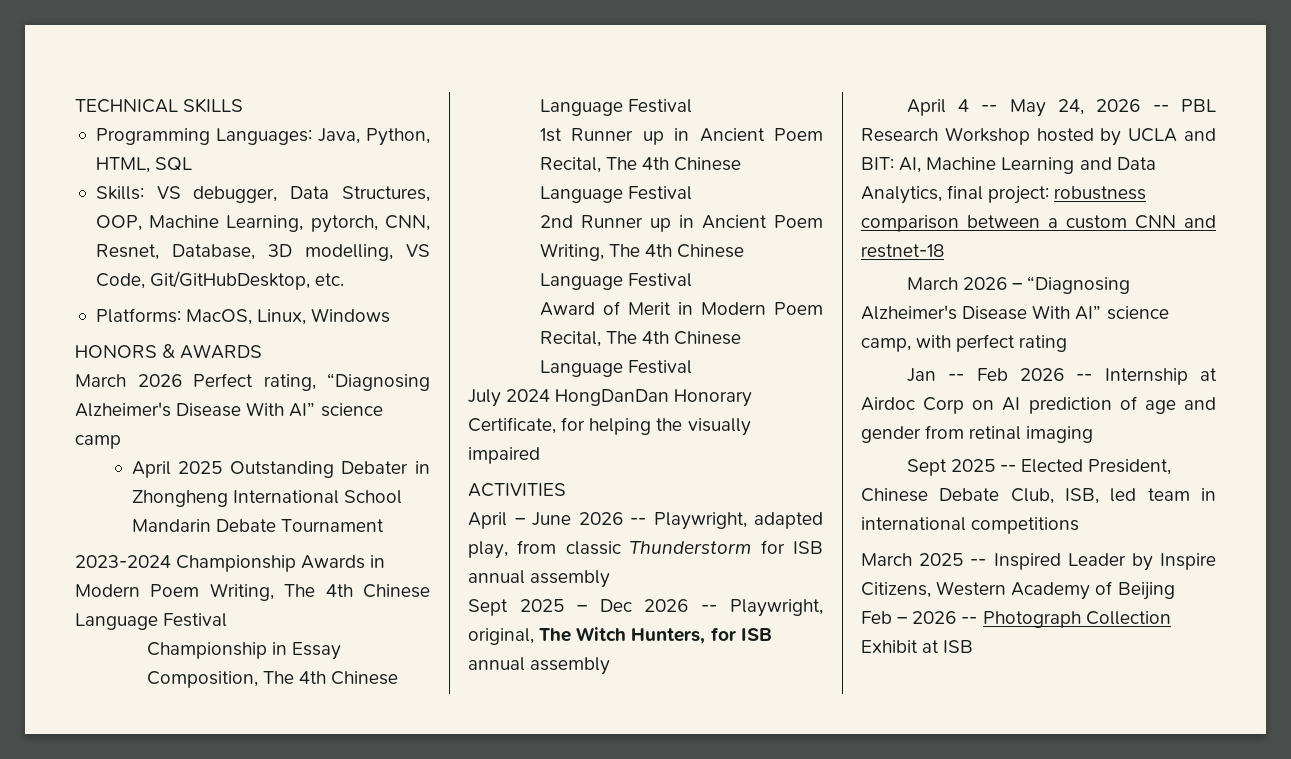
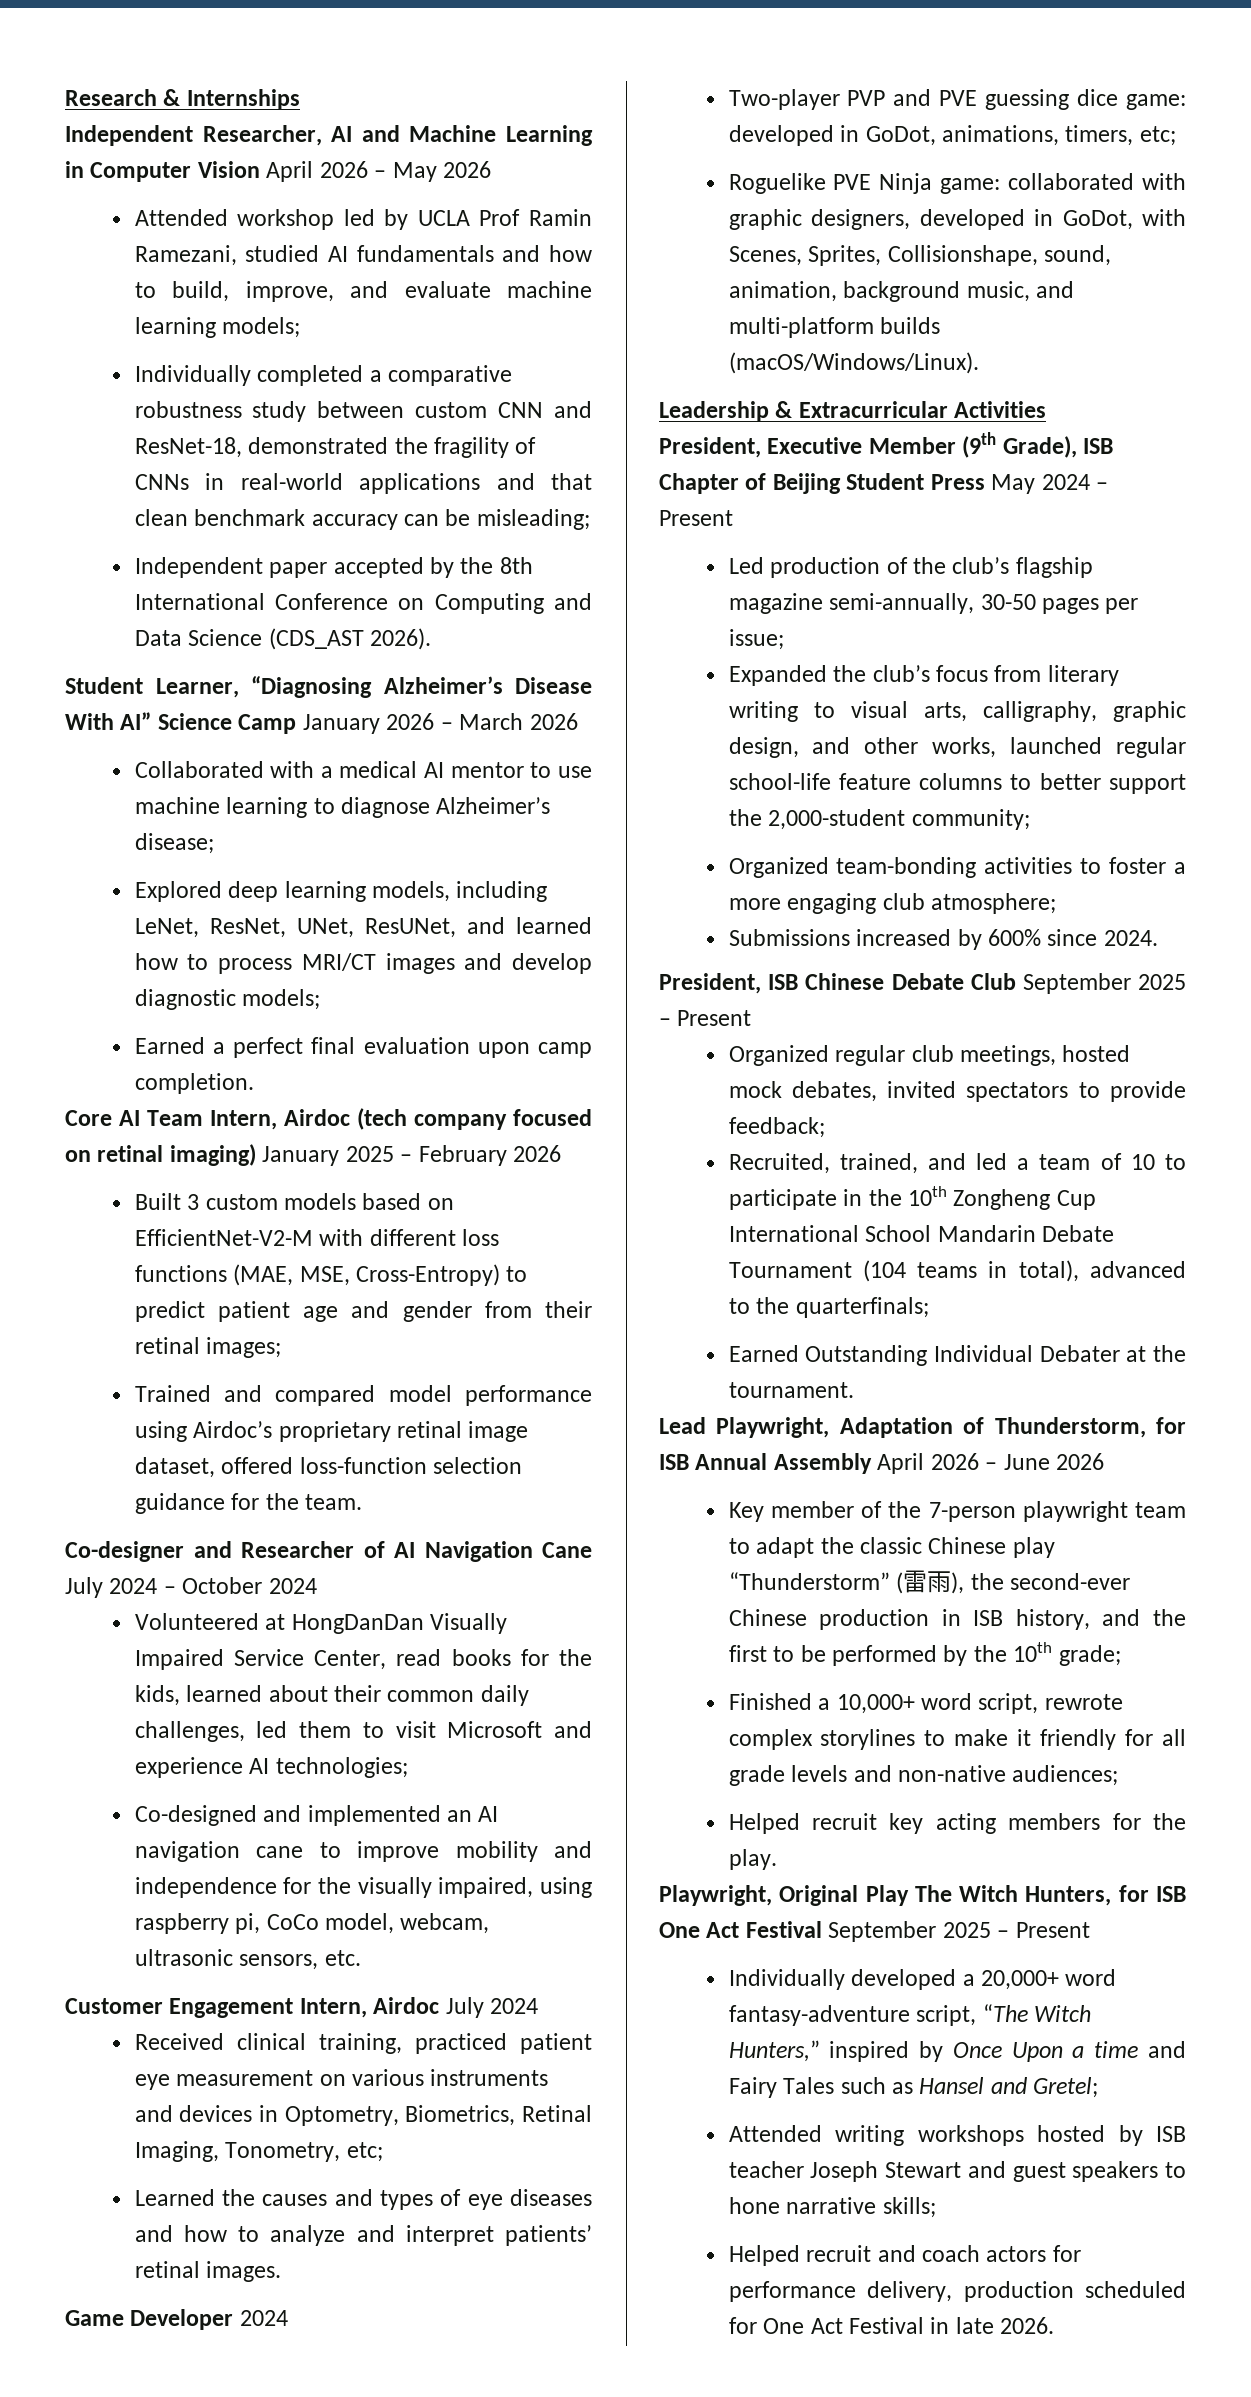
- TECHNICAL SKILLS
- Programming Languages: Java, Python, HTML, SQL
- Skills: VS debugger, Data Structures, OOP, Machine Learning, pytorch, CNN, Resnet, Database, 3D modelling, VS Code, Git/GitHubDesktop, etc.
- Platforms: MacOS, Linux, Windows
- HONORS & AWARDS
- March 2026 Perfect rating, “Diagnosing Alzheimer's Disease With AI” science camp
- April 2025 Outstanding Debater in Zhongheng International School Mandarin Debate Tournament
- 2023-2024 Championship Awards in Modern Poem Writing, The 4th Chinese Language Festival
- Championship in Essay Composition, The 4th Chinese Language Festival
- 1st Runner up in Ancient Poem Recital, The 4th Chinese Language Festival
- 2nd Runner up in Ancient Poem Writing, The 4th Chinese Language Festival
- Award of Merit in Modern Poem Recital, The 4th Chinese Language Festival
- July 2024 HongDanDan Honorary Certificate, for helping the visually impaired
- ACTIVITIES
- April – June 2026 -- Playwright, adapted play, from classic Thunderstorm for ISB annual assembly
- Sept 2025 – Dec 2026 -- Playwright, original, The Witch Hunters, for ISB annual assembly
- April 4 -- May 24, 2026 -- PBL Research Workshop hosted by UCLA and BIT: AI, Machine Learning and Data Analytics, final project: robustness comparison between a custom CNN and restnet-18
- March 2026 – “Diagnosing Alzheimer's Disease With AI” science camp, with perfect rating
- Jan -- Feb 2026 -- Internship at Airdoc Corp on AI prediction of age and gender from retinal imaging
- Sept 2025 -- Elected President, Chinese Debate Club, ISB, led team in international competitions
- March 2025 -- Inspired Leader by Inspire Citizens, Western Academy of Beijing
- Feb – 2026 -- Photograph Collection Exhibit at ISB
+ Research & Internships
+ Independent Researcher, AI and Machine Learning in Computer Vision April 2026 – May 2026
+ Attended workshop led by UCLA Prof Ramin Ramezani, studied AI fundamentals and how to build, improve, and evaluate machine learning models;
+ Individually completed a comparative robustness study between custom CNN and ResNet-18, demonstrated the fragility of CNNs in real-world applications and that clean benchmark accuracy can be misleading;
+ Independent paper accepted by the 8th International Conference on Computing and Data Science (CDS_AST 2026).
+ Student Learner, “Diagnosing Alzheimer’s Disease With AI” Science Camp January 2026 – March 2026
+ Collaborated with a medical AI mentor to use machine learning to diagnose Alzheimer’s disease;
+ Explored deep learning models, including LeNet, ResNet, UNet, ResUNet, and learned how to process MRI/CT images and develop diagnostic models;
+ Earned a perfect final evaluation upon camp completion.
+ Core AI Team Intern, Airdoc (tech company focused on retinal imaging) January 2025 – February 2026
+ Built 3 custom models based on EfficientNet-V2-M with different loss functions (MAE, MSE, Cross-Entropy) to predict patient age and gender from their retinal images;
+ Trained and compared model performance using Airdoc’s proprietary retinal image dataset, offered loss-function selection guidance for the team.
+ Co-designer and Researcher of AI Navigation Cane July 2024 – October 2024
+ Volunteered at HongDanDan Visually Impaired Service Center, read books for the kids, learned about their common daily challenges, led them to visit Microsoft and experience AI technologies;
+ Co-designed and implemented an AI navigation cane to improve mobility and independence for the visually impaired, using raspberry pi, CoCo model, webcam, ultrasonic sensors, etc.
+ Customer Engagement Intern, Airdoc July 2024
+ Received clinical training, practiced patient eye measurement on various instruments and devices in Optometry, Biometrics, Retinal Imaging, Tonometry, etc;
+ Learned the causes and types of eye diseases and how to analyze and interpret patients’ retinal images.
+ Game Developer 2024
+ Two-player PVP and PVE guessing dice game: developed in GoDot, animations, timers, etc;
+ Roguelike PVE Ninja game: collaborated with graphic designers, developed in GoDot, with Scenes, Sprites, Collisionshape, sound, animation, background music, and multi-platform builds (macOS/Windows/Linux).
+ Leadership & Extracurricular Activities
+ President, Executive Member (9th Grade), ISB Chapter of Beijing Student Press May 2024 – Present
+ Led production of the club’s flagship magazine semi-annually, 30-50 pages per issue;
+ Expanded the club’s focus from literary writing to visual arts, calligraphy, graphic design, and other works, launched regular school-life feature columns to better support the 2,000-student community;
+ Organized team-bonding activities to foster a more engaging club atmosphere;
+ Submissions increased by 600% since 2024.
+ President, ISB Chinese Debate Club September 2025 – Present
+ Organized regular club meetings, hosted mock debates, invited spectators to provide feedback;
+ Recruited, trained, and led a team of 10 to participate in the 10th Zongheng Cup International School Mandarin Debate Tournament (104 teams in total), advanced to the quarterfinals;
+ Earned Outstanding Individual Debater at the tournament.
+ Lead Playwright, Adaptation of Thunderstorm, for ISB Annual Assembly April 2026 – June 2026
+ Key member of the 7-person playwright team to adapt the classic Chinese play “Thunderstorm” (雷雨), the second-ever Chinese production in ISB history, and the first to be performed by the 10th grade;
+ Finished a 10,000+ word script, rewrote complex storylines to make it friendly for all grade levels and non-native audiences;
+ Helped recruit key acting members for the play.
+ Playwright, Original Play The Witch Hunters, for ISB One Act Festival September 2025 – Present
+ Individually developed a 20,000+ word fantasy-adventure script, “The Witch Hunters,” inspired by Once Upon a time and Fairy Tales such as Hansel and Gretel;
+ Attended writing workshops hosted by ISB teacher Joseph Stewart and guest speakers to hone narrative skills;
+ Helped recruit and coach actors for performance delivery, production scheduled for One Act Festival in late 2026.

